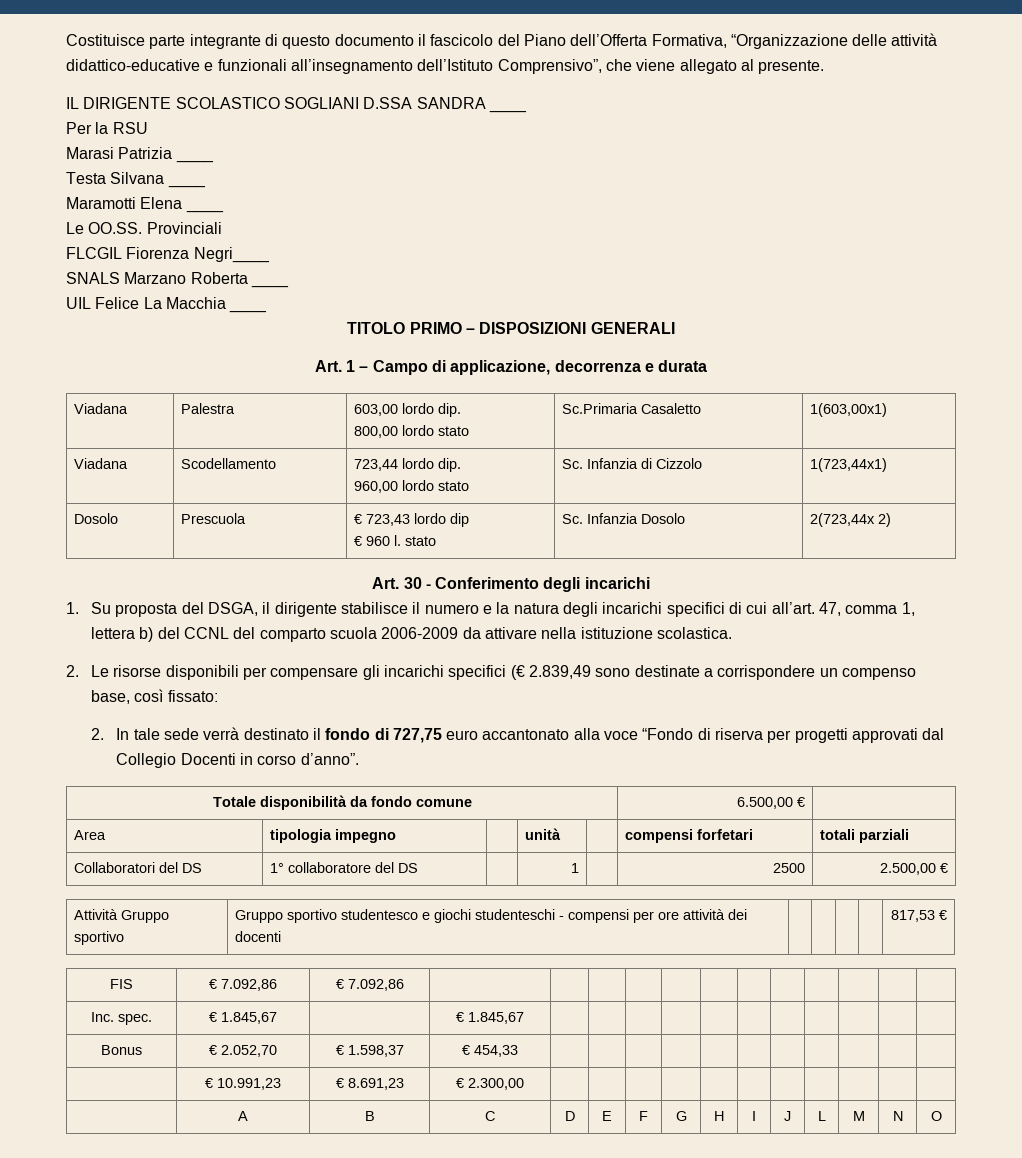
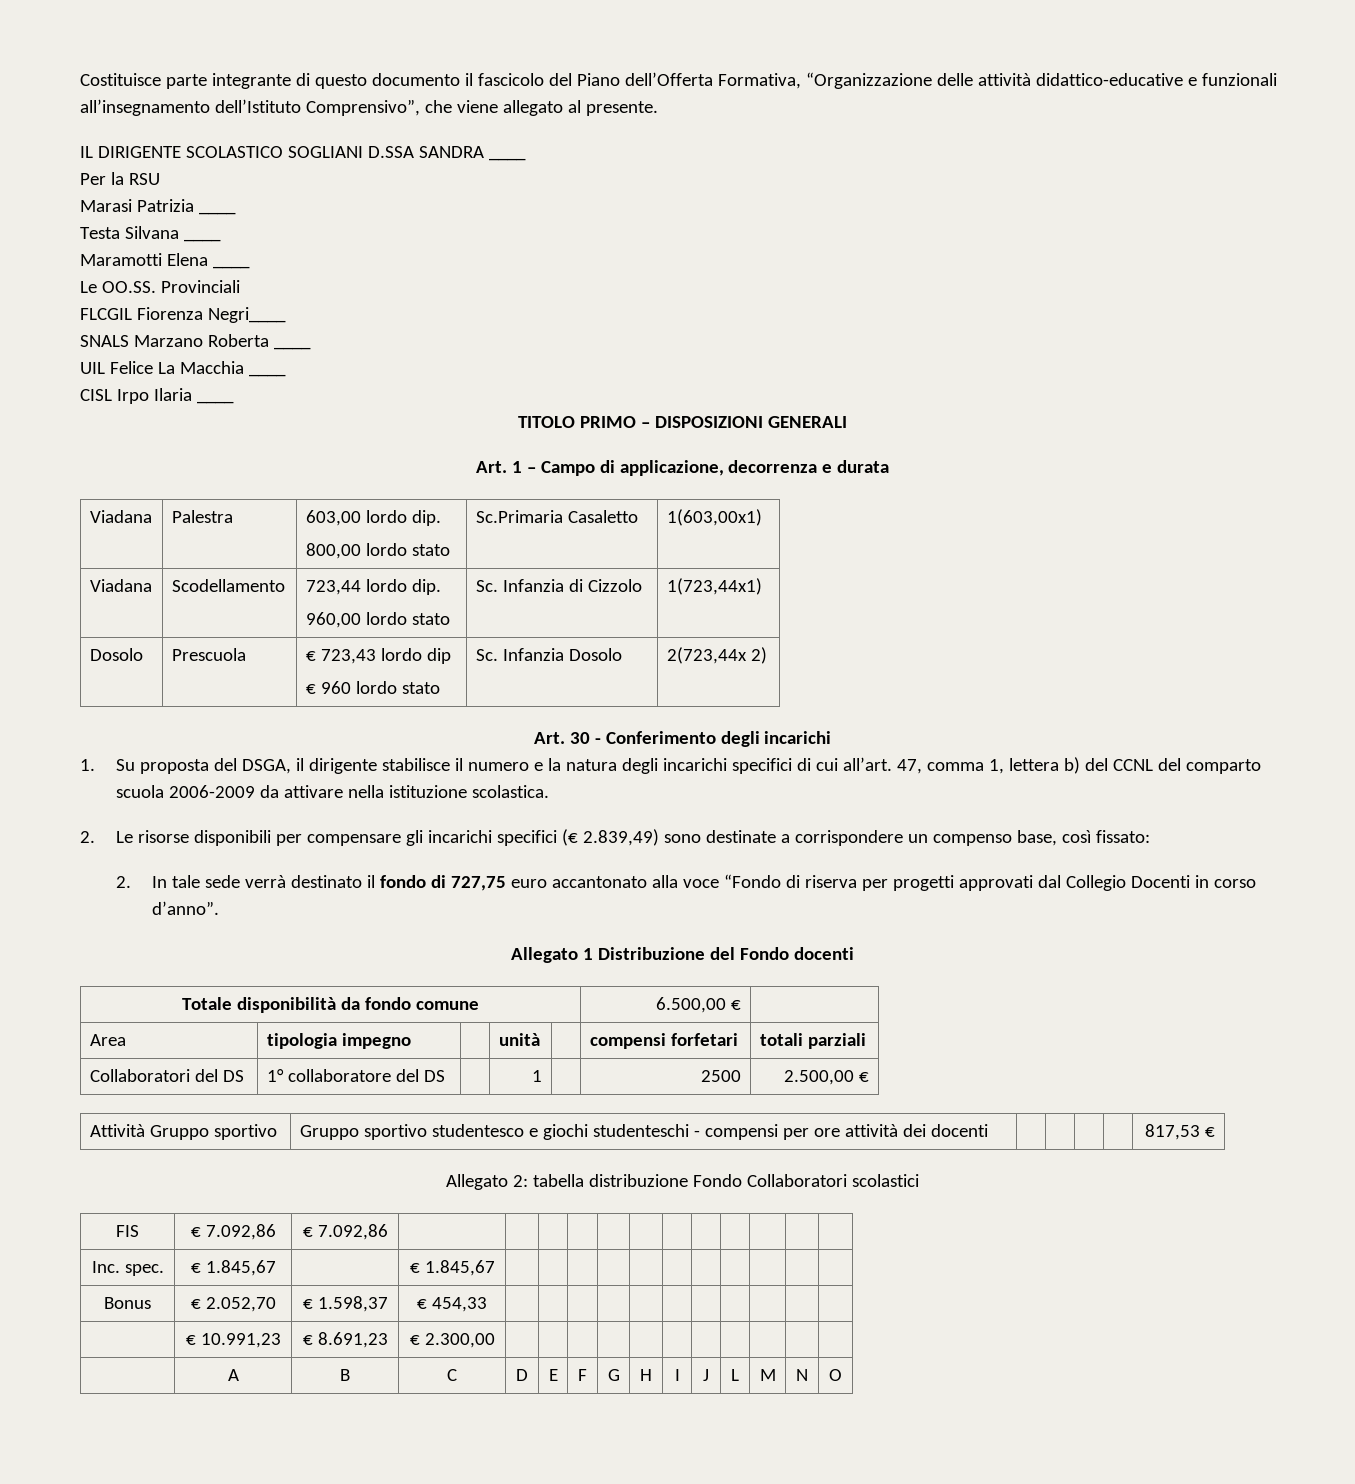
+ CISL Irpo Ilaria ____
  Dosolo | Prescuola | € 723,43 lordo dip
- € 960 l. stato | Sc. Infanzia Dosolo | 2(723,44x 2)
+ € 960 lordo stato | Sc. Infanzia Dosolo | 2(723,44x 2)
- 2. Le risorse disponibili per compensare gli incarichi specifici (€ 2.839,49 sono destinate a corrispondere un compenso base, così fissato:
+ 2. Le risorse disponibili per compensare gli incarichi specifici (€ 2.839,49) sono destinate a corrispondere un compenso base, così fissato:
+ Allegato 1 Distribuzione del Fondo docenti
+ Allegato 2: tabella distribuzione Fondo Collaboratori scolastici

